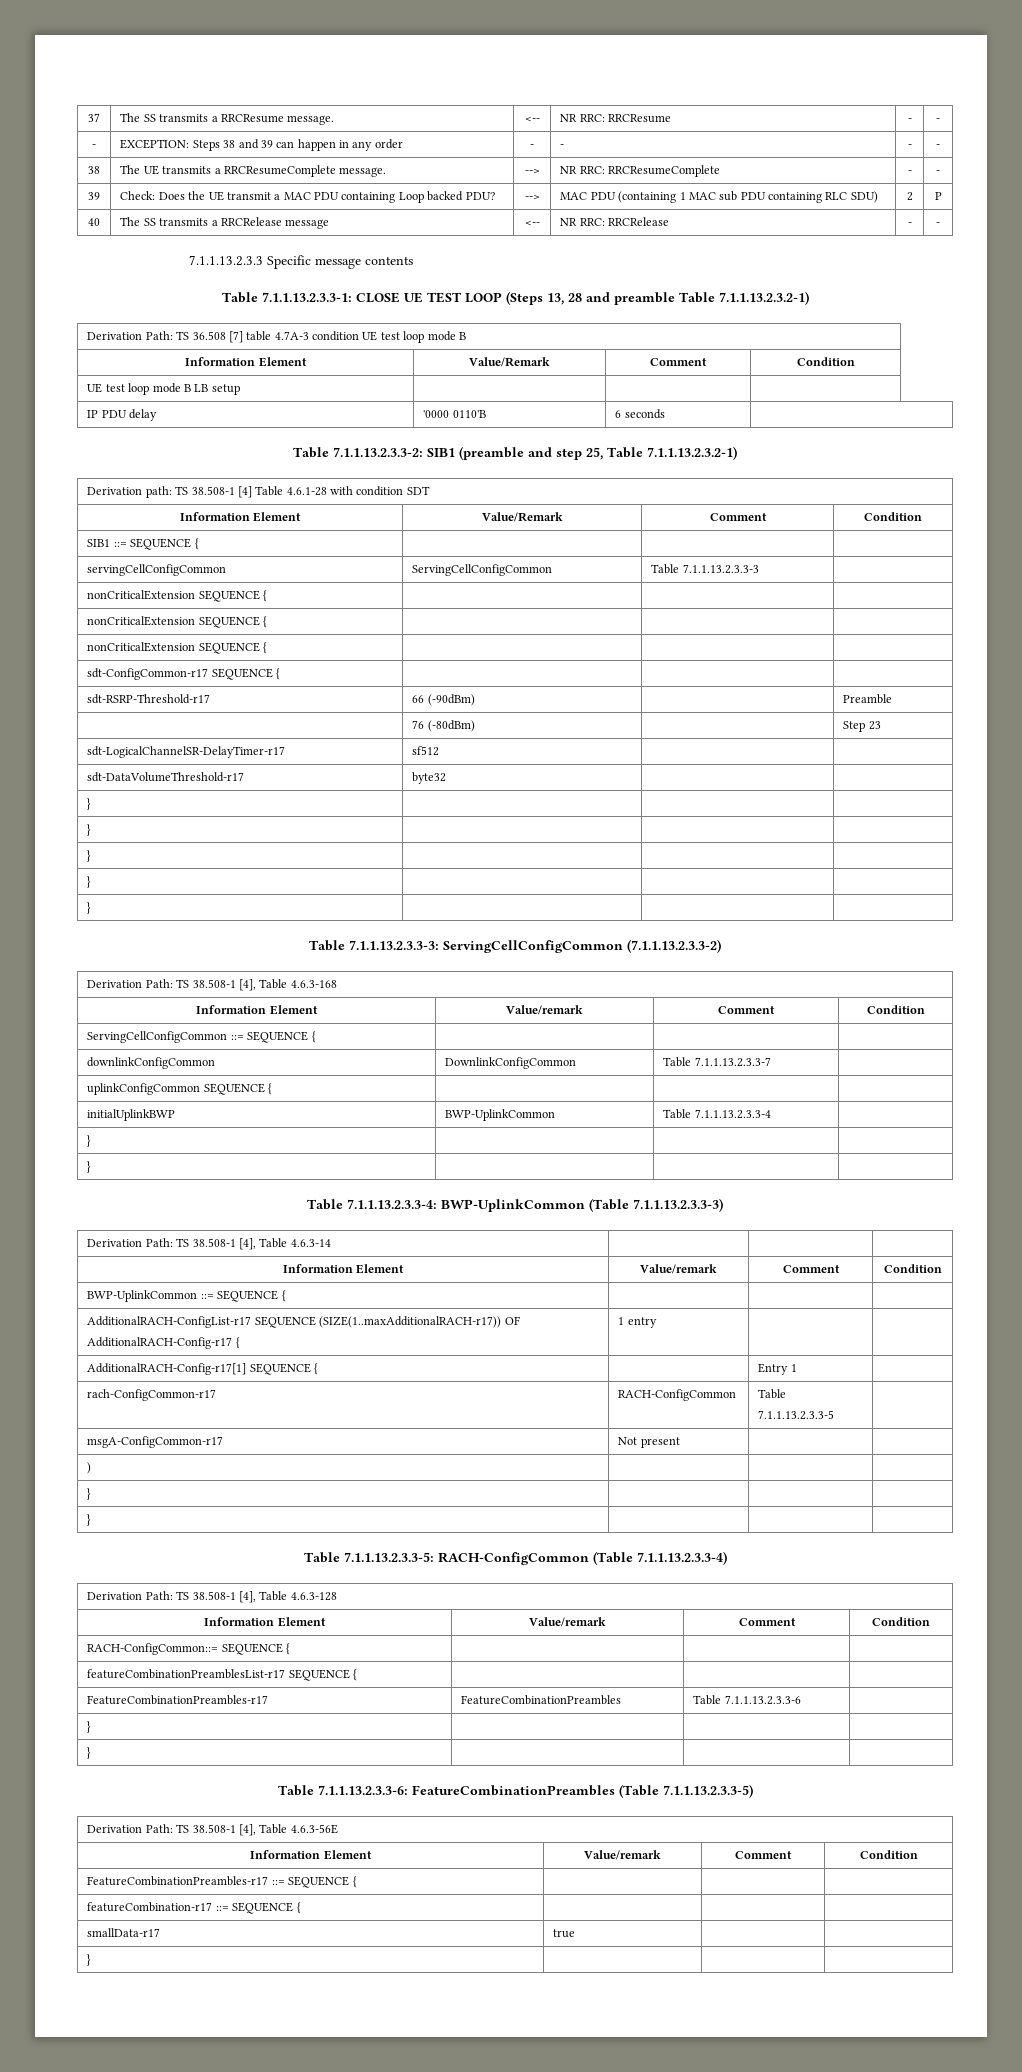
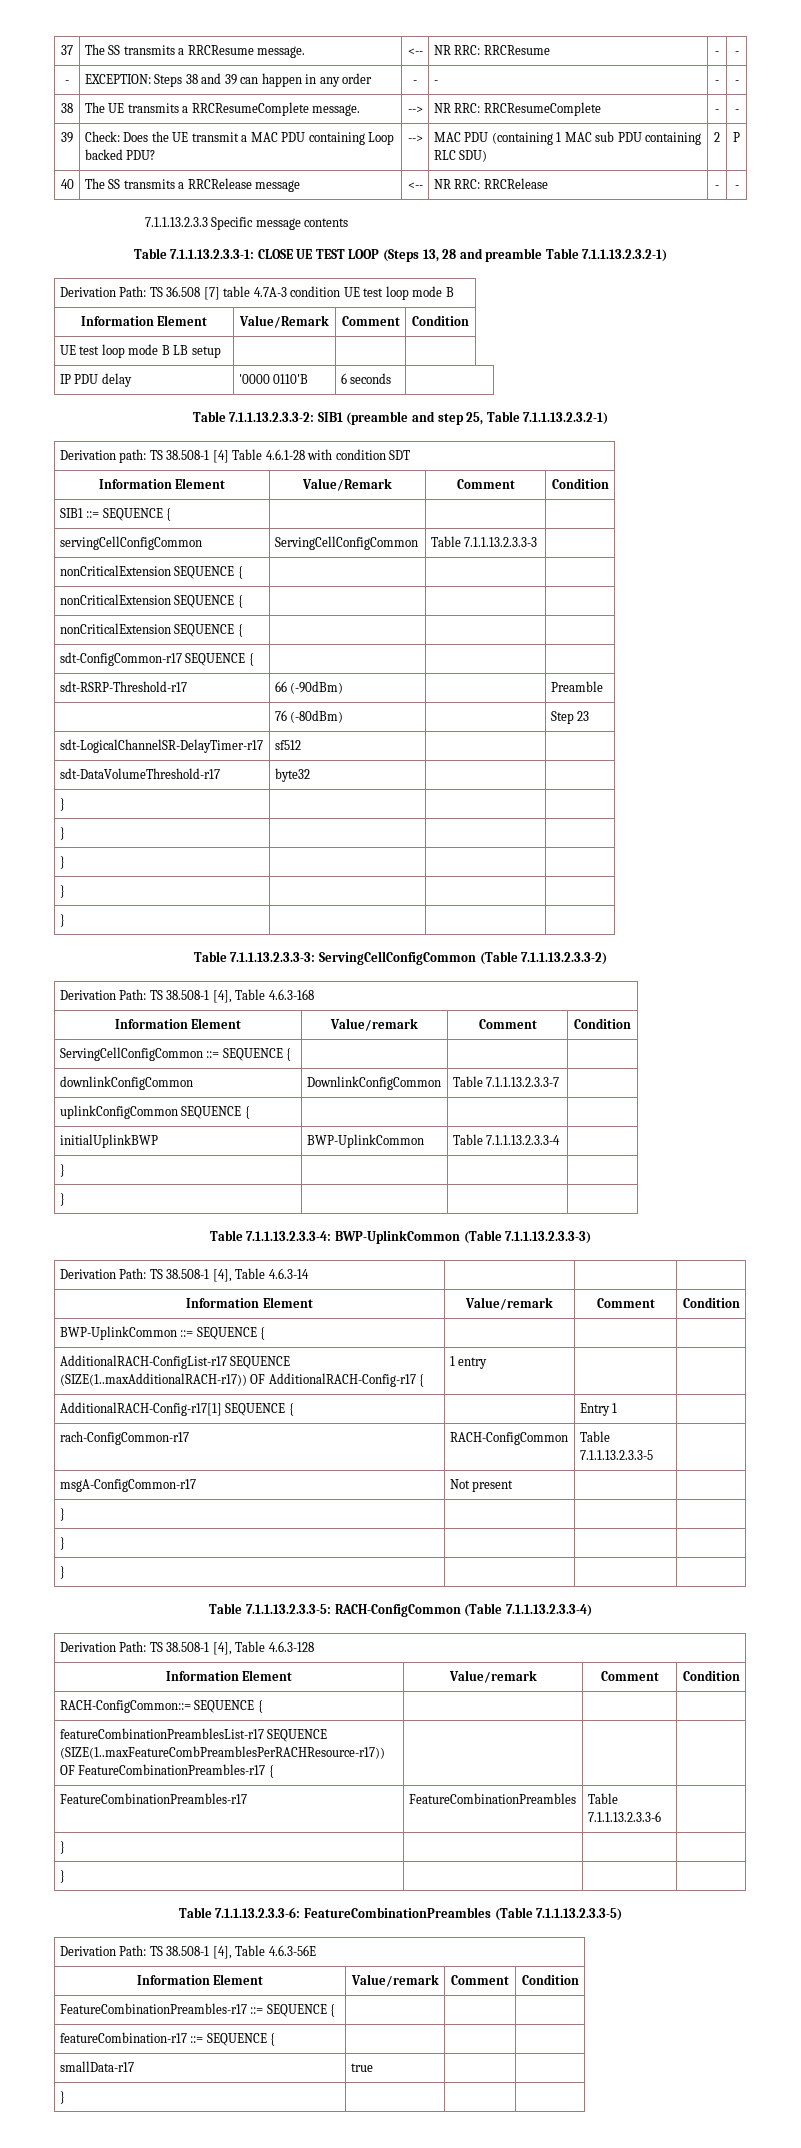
- Table 7.1.1.13.2.3.3-3: ServingCellConfigCommon (7.1.1.13.2.3.3-2)
+ Table 7.1.1.13.2.3.3-3: ServingCellConfigCommon (Table 7.1.1.13.2.3.3-2)
  msgA-ConfigCommon-r17 | Not present | |
- ) | | |
+ } | | |
- featureCombinationPreamblesList-r17 SEQUENCE { | | |
+ featureCombinationPreamblesList-r17 SEQUENCE (SIZE(1..maxFeatureCombPreamblesPerRACHResource-r17)) OF FeatureCombinationPreambles-r17 { | | |

